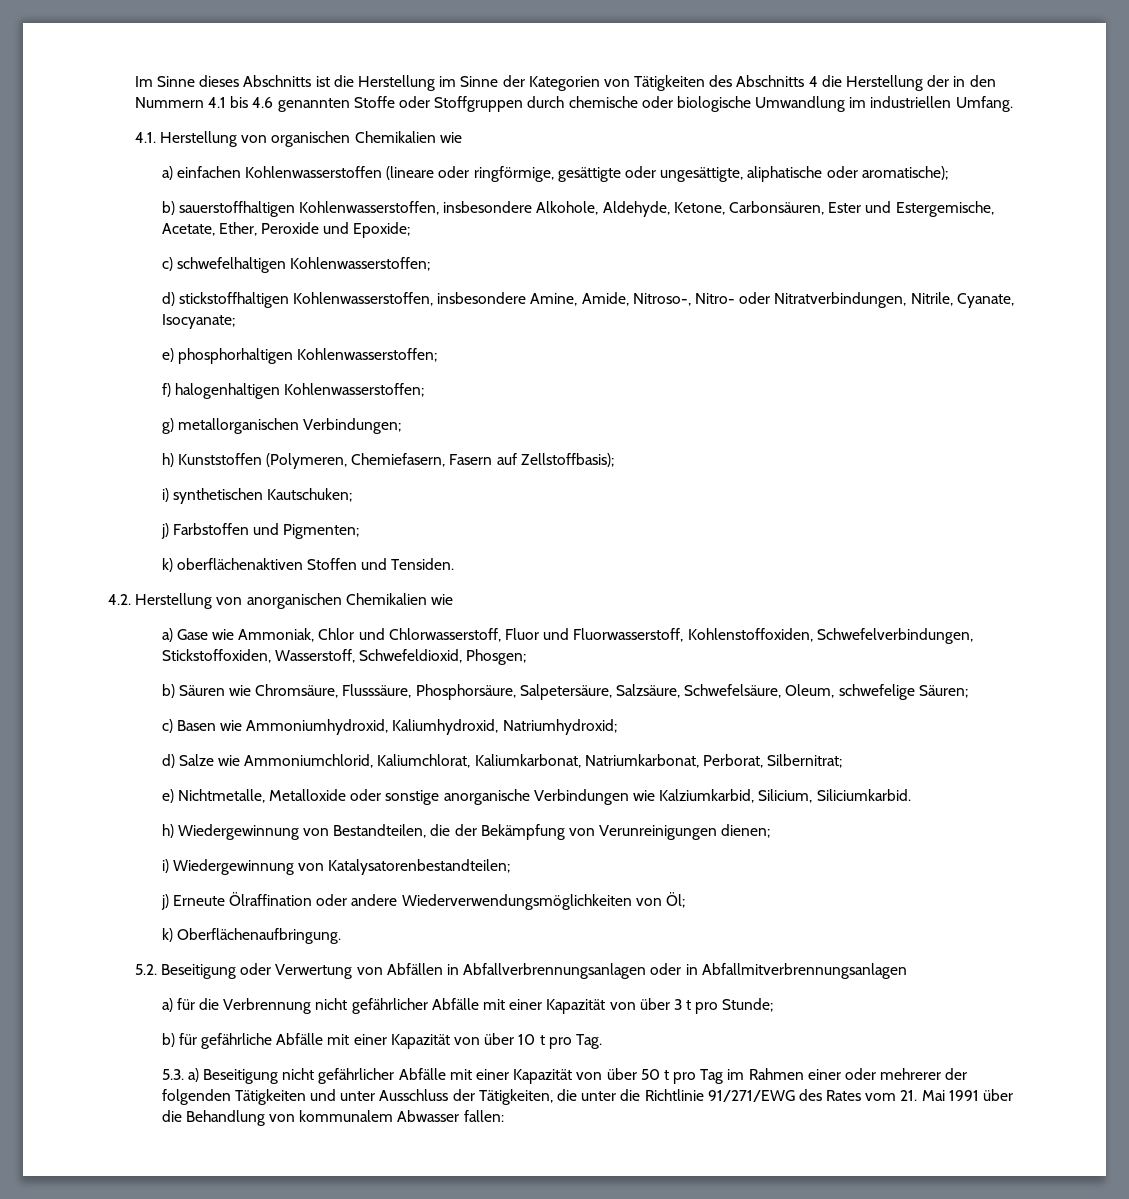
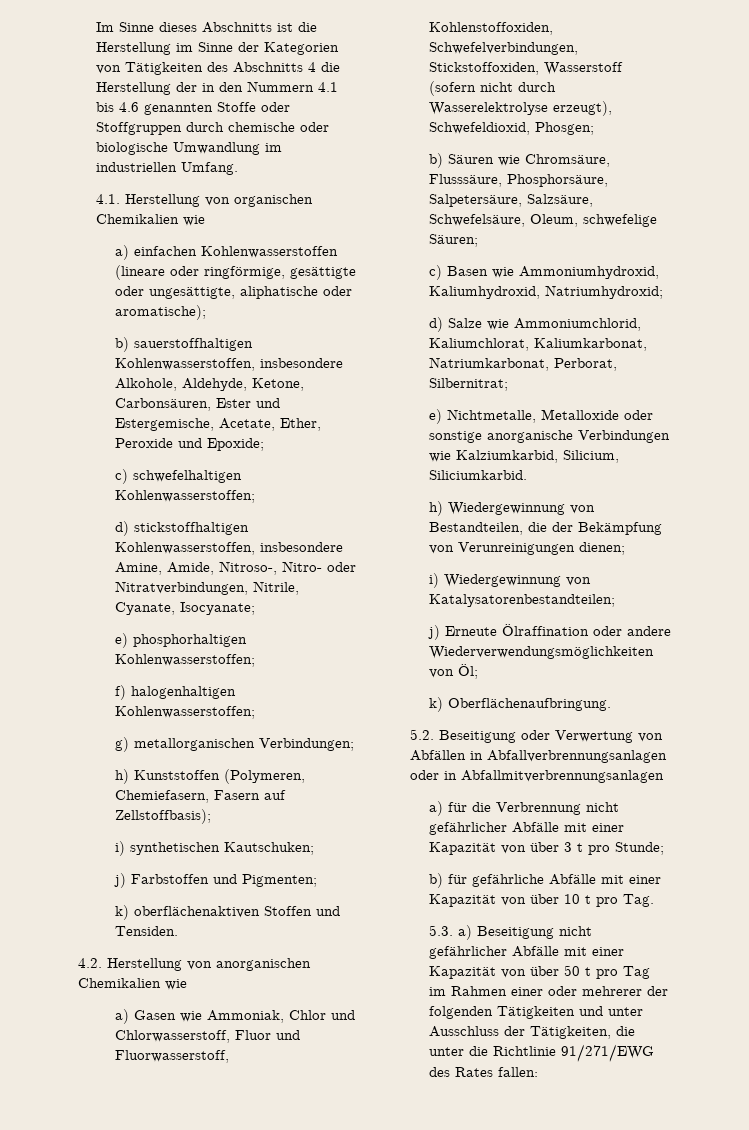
- a) Gase wie Ammoniak, Chlor und Chlorwasserstoff, Fluor und Fluorwasserstoff, Kohlenstoffoxiden, Schwefelverbindungen, Stickstoffoxiden, Wasserstoff, Schwefeldioxid, Phosgen;
+ a) Gasen wie Ammoniak, Chlor und Chlorwasserstoff, Fluor und Fluorwasserstoff, Kohlenstoffoxiden, Schwefelverbindungen, Stickstoffoxiden, Wasserstoff (sofern nicht durch Wasserelektrolyse erzeugt), Schwefeldioxid, Phosgen;
- 5.3. a) Beseitigung nicht gefährlicher Abfälle mit einer Kapazität von über 50 t pro Tag im Rahmen einer oder mehrerer der folgenden Tätigkeiten und unter Ausschluss der Tätigkeiten, die unter die Richtlinie 91/271/EWG des Rates vom 21. Mai 1991 über die Behandlung von kommunalem Abwasser fallen:
+ 5.3. a) Beseitigung nicht gefährlicher Abfälle mit einer Kapazität von über 50 t pro Tag im Rahmen einer oder mehrerer der folgenden Tätigkeiten und unter Ausschluss der Tätigkeiten, die unter die Richtlinie 91/271/EWG des Rates fallen:

